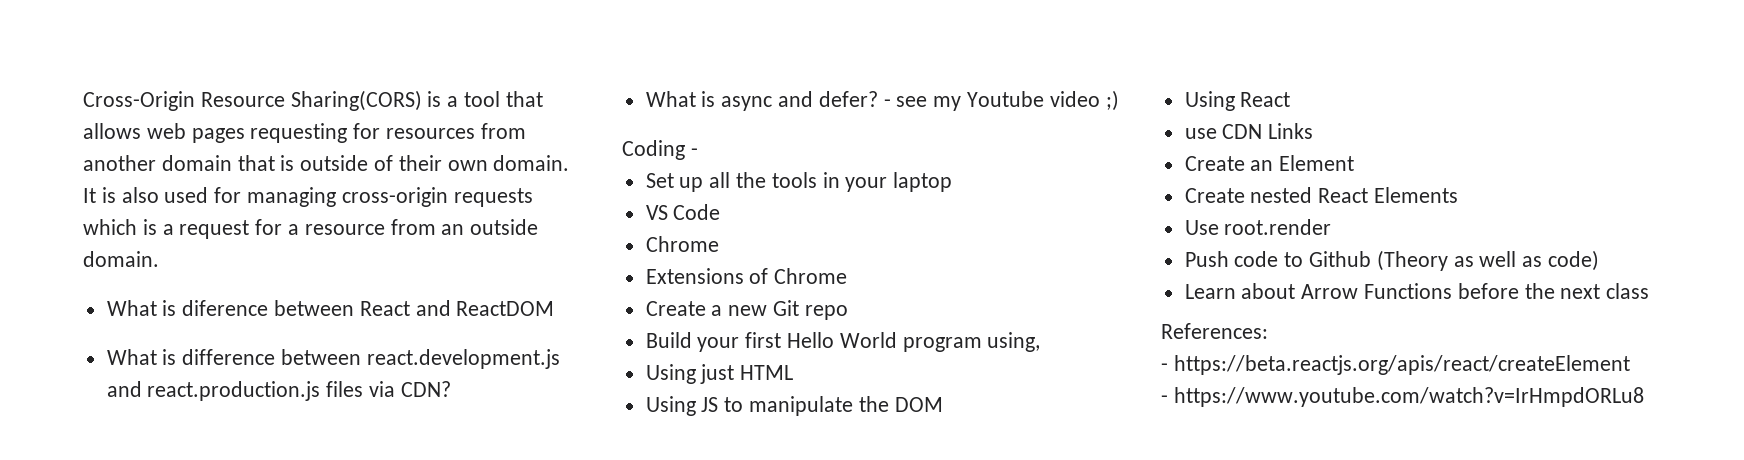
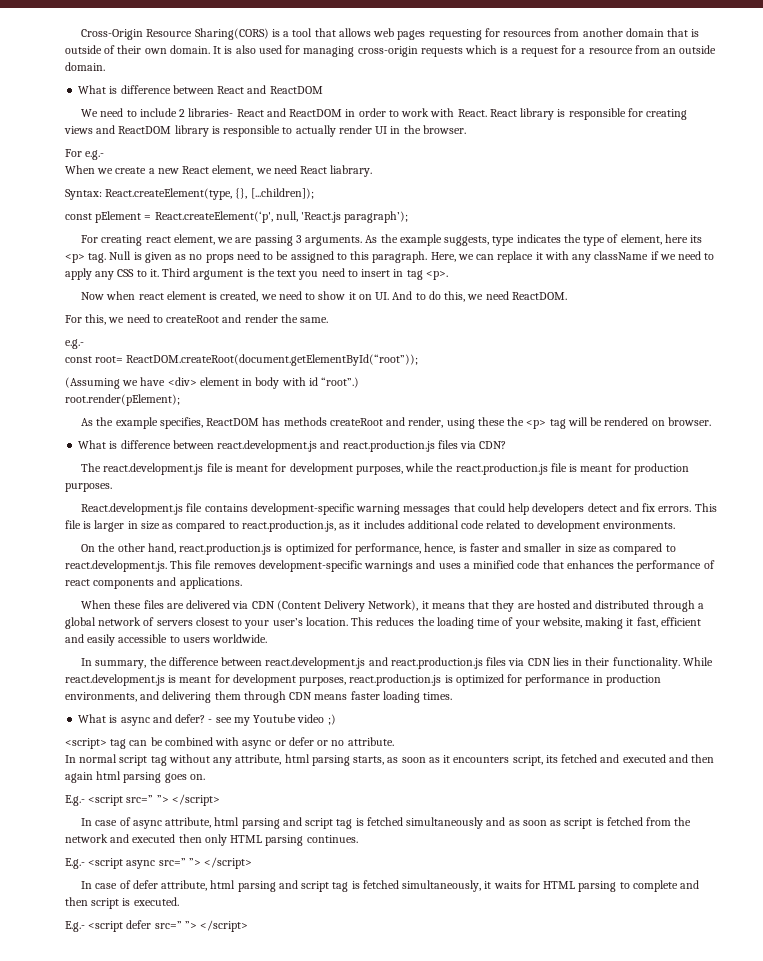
- What is diference between React and ReactDOM
+ What is difference between React and ReactDOM
+ We need to include 2 libraries- React and ReactDOM in order to work with React. React library is responsible for creating views and ReactDOM library is responsible to actually render UI in the browser.
+ For e.g.-
+ When we create a new React element, we need React liabrary.
+ Syntax: React.createElement(type, {}, [...children]);
+ const pElement = React.createElement(‘p', null, 'React.js paragraph’);
+ For creating react element, we are passing 3 arguments. As the example suggests, type indicates the type of element, here its <p> tag. Null is given as no props need to be assigned to this paragraph. Here, we can replace it with any className if we need to apply any CSS to it. Third argument is the text you need to insert in tag <p>.
+ Now when react element is created, we need to show it on UI. And to do this, we need ReactDOM.
+ For this, we need to createRoot and render the same.
+ e.g.-
+ const root= ReactDOM.createRoot(document.getElementById(“root”));
+ (Assuming we have <div> element in body with id “root”.)
+ root.render(pElement);
+ As the example specifies, ReactDOM has methods createRoot and render, using these the <p> tag will be rendered on browser.
+ The react.development.js file is meant for development purposes, while the react.production.js file is meant for production purposes.
+ React.development.js file contains development-specific warning messages that could help developers detect and fix errors. This file is larger in size as compared to react.production.js, as it includes additional code related to development environments.
+ On the other hand, react.production.js is optimized for performance, hence, is faster and smaller in size as compared to react.development.js. This file removes development-specific warnings and uses a minified code that enhances the performance of react components and applications.
+ When these files are delivered via CDN (Content Delivery Network), it means that they are hosted and distributed through a global network of servers closest to your user’s location. This reduces the loading time of your website, making it fast, efficient and easily accessible to users worldwide.
+ In summary, the difference between react.development.js and react.production.js files via CDN lies in their functionality. While react.development.js is meant for development purposes, react.production.js is optimized for performance in production environments, and delivering them through CDN means faster loading times.
- Coding -
- Set up all the tools in your laptop
- VS Code
- Chrome
- Extensions of Chrome
- Create a new Git repo
- Build your first Hello World program using,
- Using just HTML
- Using JS to manipulate the DOM
- Using React
- use CDN Links
- Create an Element
- Create nested React Elements
- Use root.render
- Push code to Github (Theory as well as code)
- Learn about Arrow Functions before the next class
- References:
- - https://beta.reactjs.org/apis/react/createElement
- - https://www.youtube.com/watch?v=IrHmpdORLu8
+ <script> tag can be combined with async or defer or no attribute.
+ In normal script tag without any attribute, html parsing starts, as soon as it encounters script, its fetched and executed and then again html parsing goes on.
+ E.g.- <script src=” ”> </script>
+ In case of async attribute, html parsing and script tag is fetched simultaneously and as soon as script is fetched from the network and executed then only HTML parsing continues.
+ E.g.- <script async src=” ”> </script>
+ In case of defer attribute, html parsing and script tag is fetched simultaneously, it waits for HTML parsing to complete and then script is executed.
+ E.g.- <script defer src=” ”> </script>

